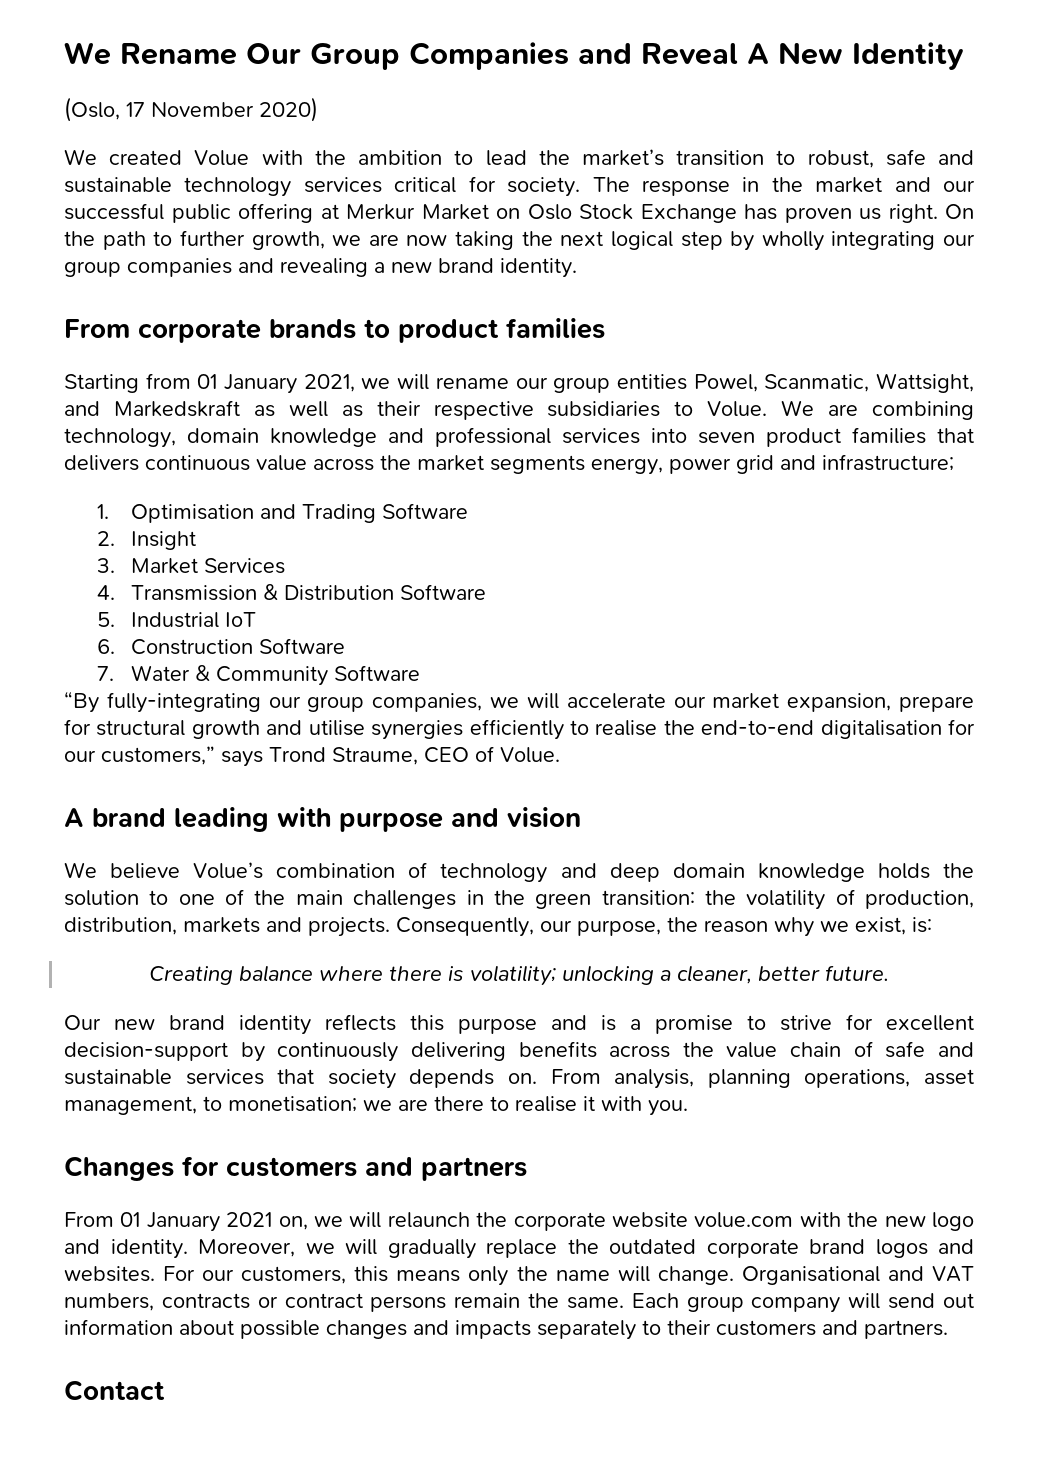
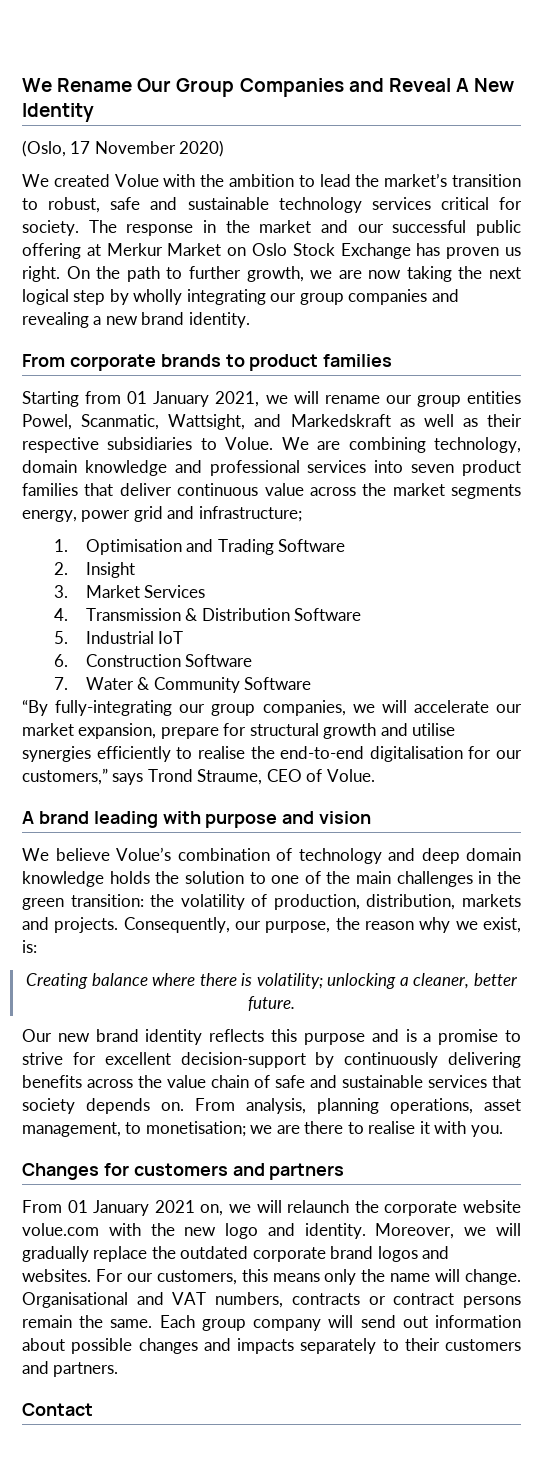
- We are combining technology, domain knowledge and professional services into seven product families that delivers continuous value across the market segments energy, power grid and infrastructure;
+ We are combining technology, domain knowledge and professional services into seven product families that deliver continuous value across the market segments energy, power grid and infrastructure;

